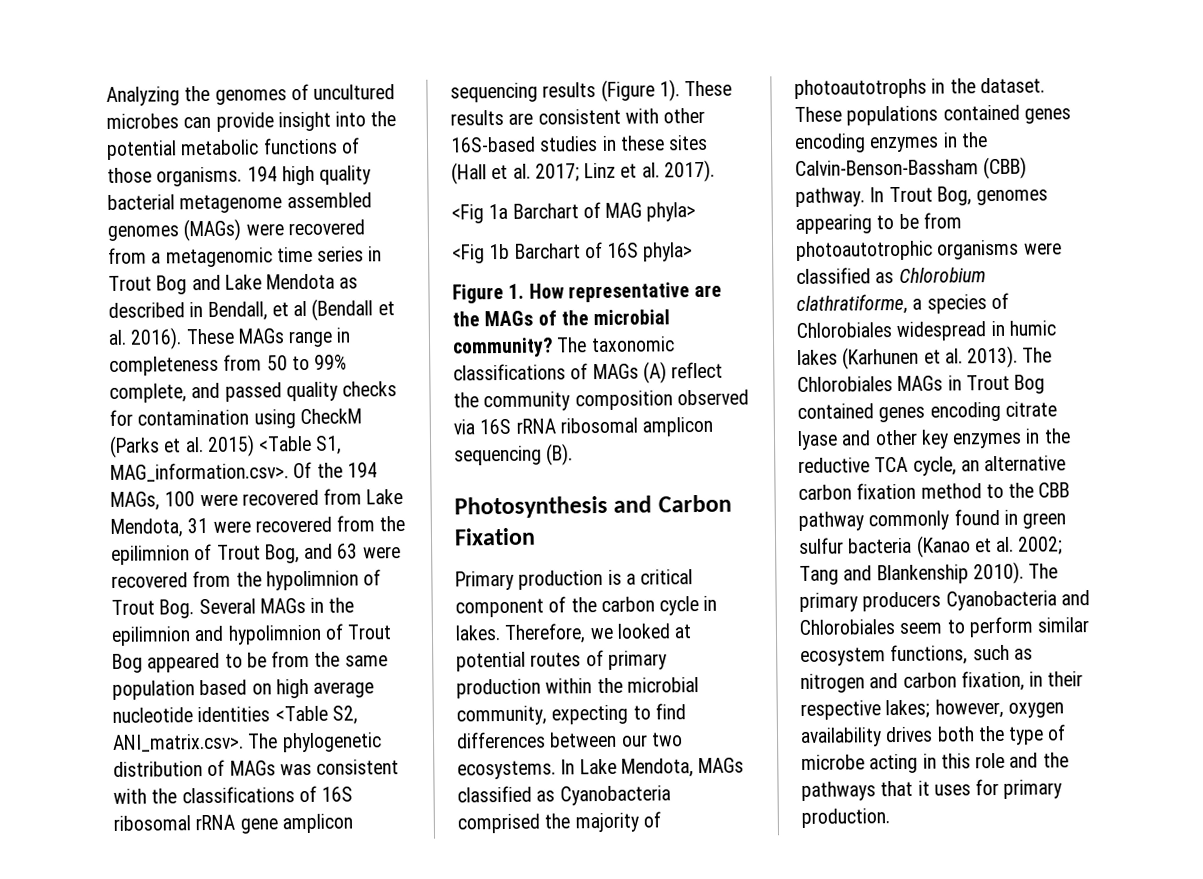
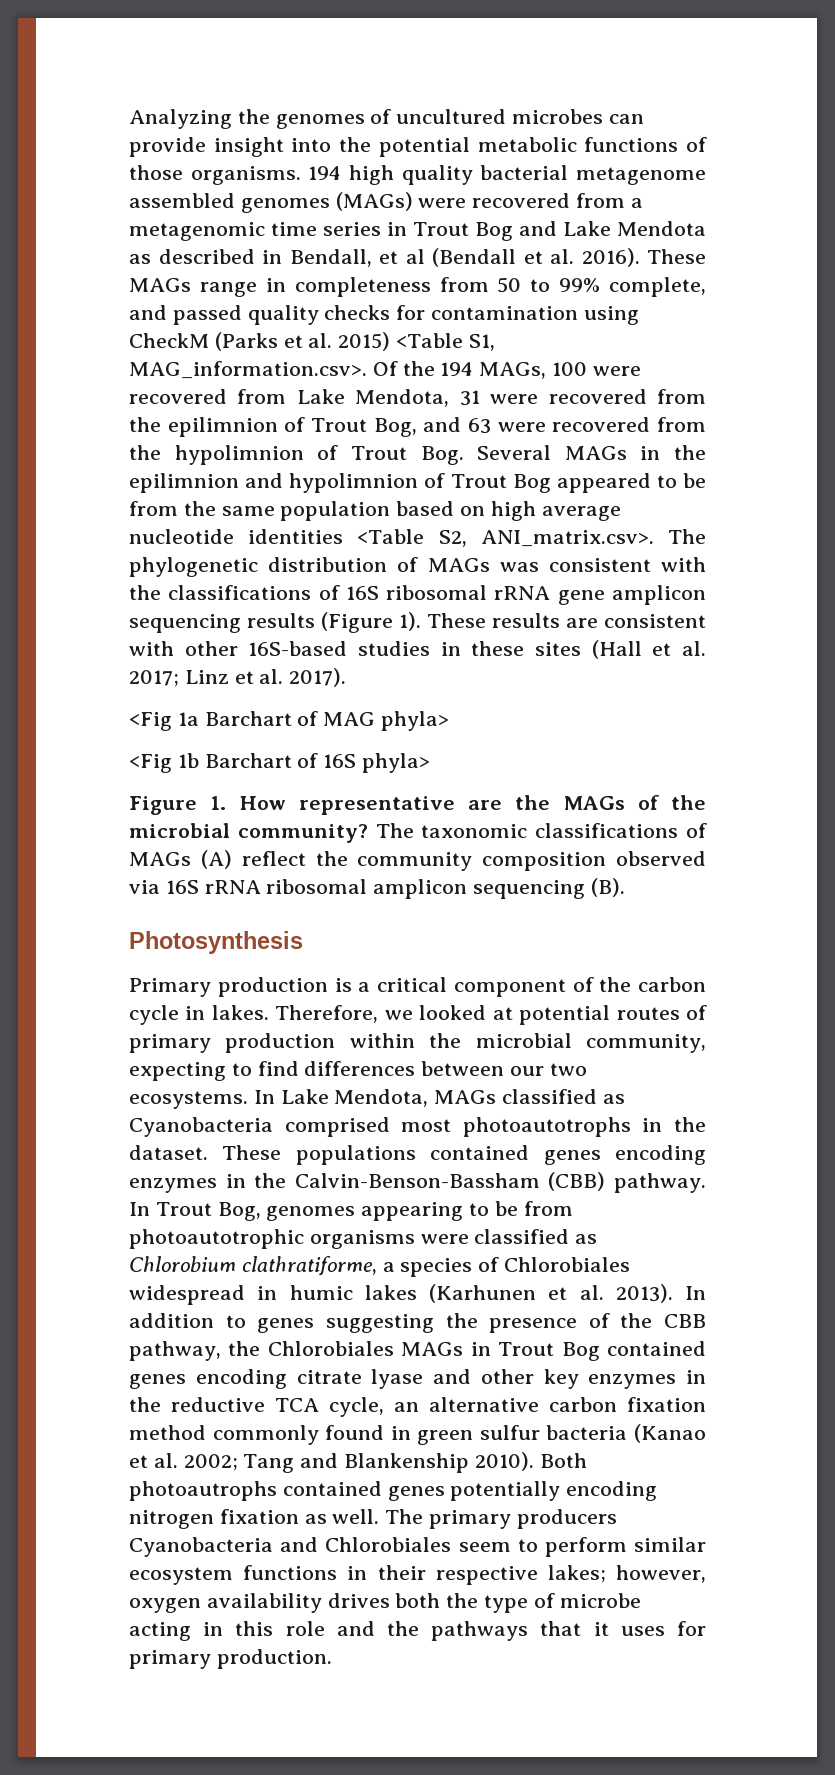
- Photosynthesis and Carbon Fixation
+ Photosynthesis
- In Lake Mendota, MAGs classified as Cyanobacteria comprised the majority of photoautotrophs in the dataset.
+ In Lake Mendota, MAGs classified as Cyanobacteria comprised most photoautotrophs in the dataset.
- The Chlorobiales MAGs in Trout Bog contained genes encoding citrate lyase and other key enzymes in the reductive TCA cycle, an alternative carbon fixation method to the CBB pathway commonly found in green sulfur bacteria (Kanao et al. 2002; Tang and Blankenship 2010).
+ In addition to genes suggesting the presence of the CBB pathway, the Chlorobiales MAGs in Trout Bog contained genes encoding citrate lyase and other key enzymes in the reductive TCA cycle, an alternative carbon fixation method commonly found in green sulfur bacteria (Kanao et al. 2002; Tang and Blankenship 2010).
+ Both photoautrophs contained genes potentially encoding nitrogen fixation as well.
- The primary producers Cyanobacteria and Chlorobiales seem to perform similar ecosystem functions, such as nitrogen and carbon fixation, in their respective lakes; however, oxygen availability drives both the type of microbe acting in this role and the pathways that it uses for primary production.
+ The primary producers Cyanobacteria and Chlorobiales seem to perform similar ecosystem functions in their respective lakes; however, oxygen availability drives both the type of microbe acting in this role and the pathways that it uses for primary production.

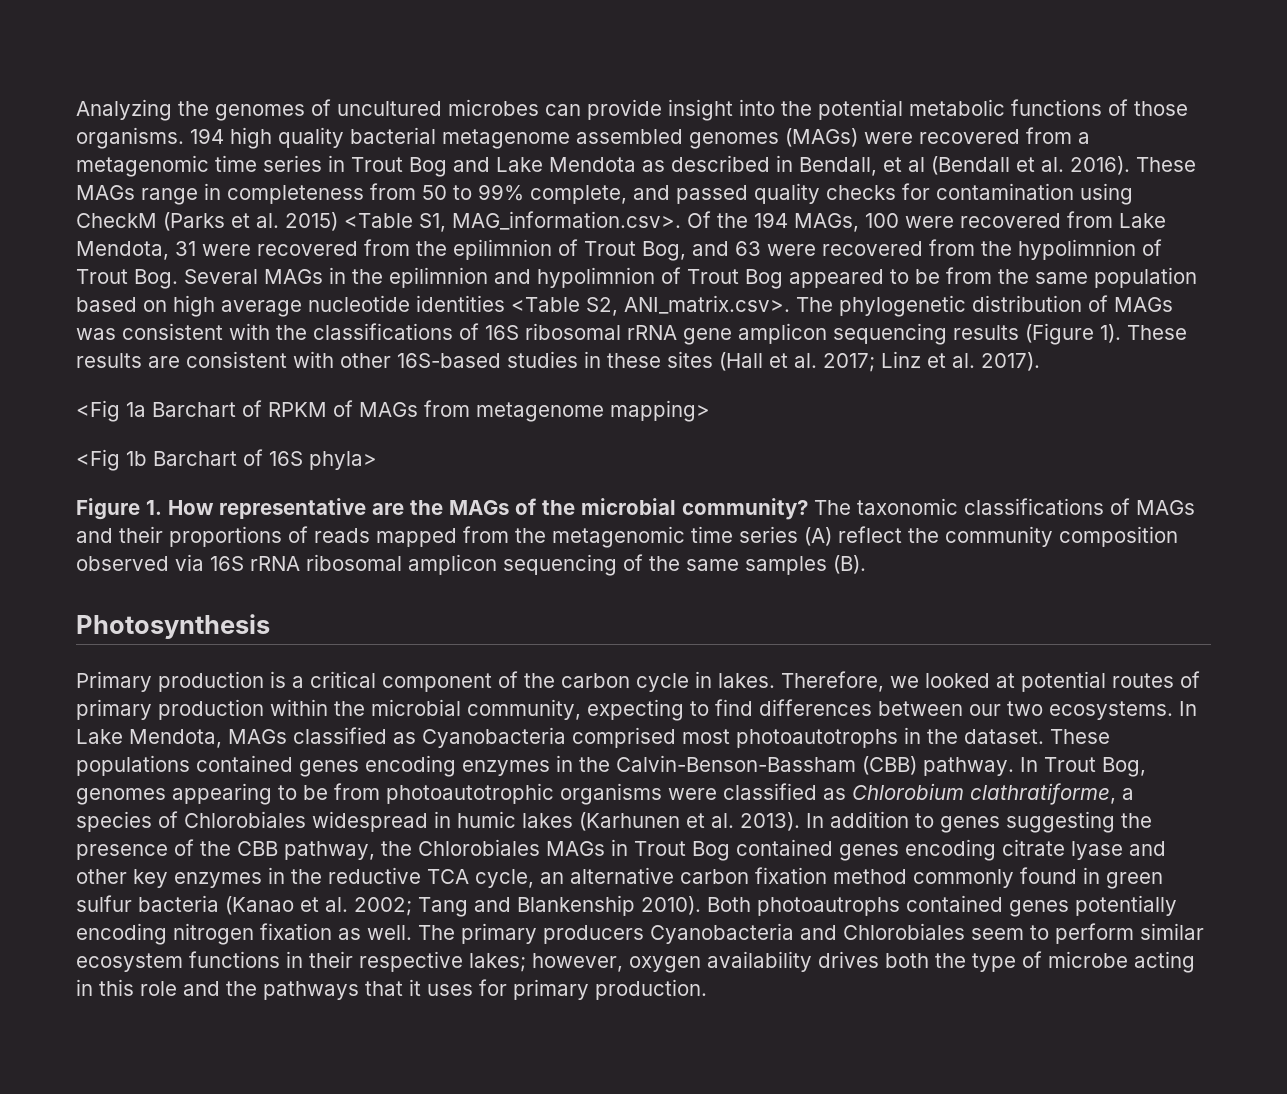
- <Fig 1a Barchart of MAG phyla>
+ <Fig 1a Barchart of RPKM of MAGs from metagenome mapping>
- The taxonomic classifications of MAGs (A) reflect the community composition observed via 16S rRNA ribosomal amplicon sequencing (B).
+ The taxonomic classifications of MAGs and their proportions of reads mapped from the metagenomic time series (A) reflect the community composition observed via 16S rRNA ribosomal amplicon sequencing of the same samples (B).

